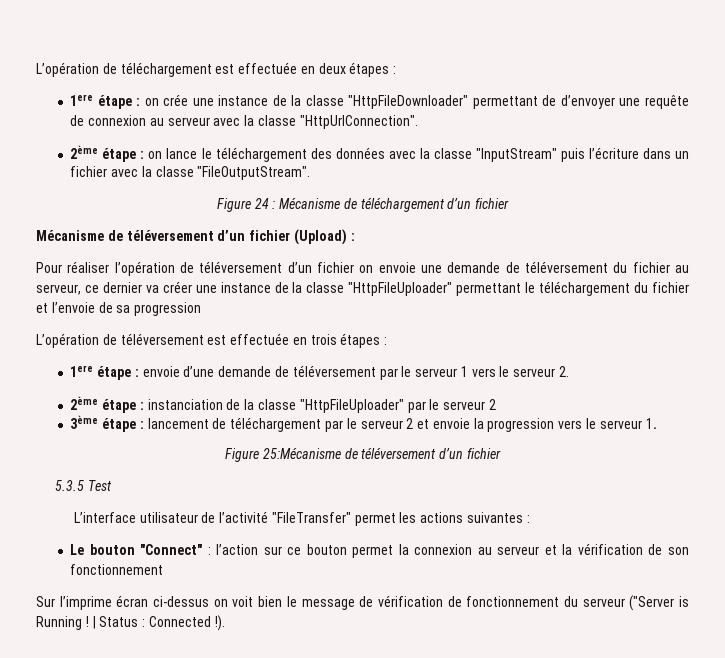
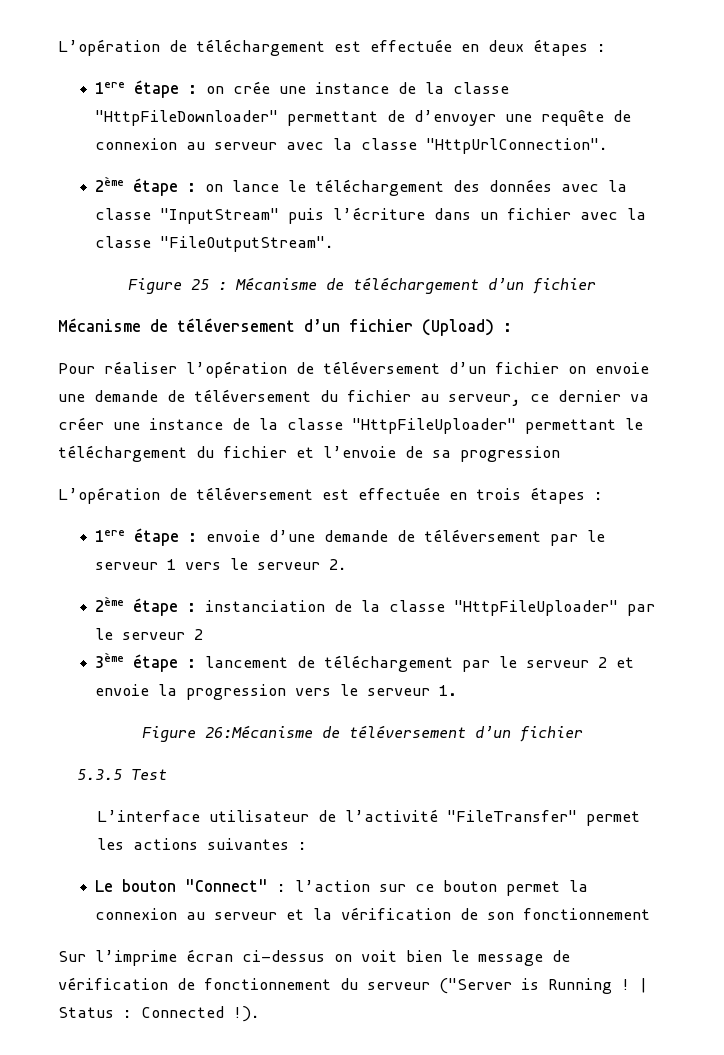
- Figure 24 : Mécanisme de téléchargement d’un fichier
+ Figure 25 : Mécanisme de téléchargement d’un fichier
- Figure 25:Mécanisme de téléversement d’un fichier
+ Figure 26:Mécanisme de téléversement d’un fichier

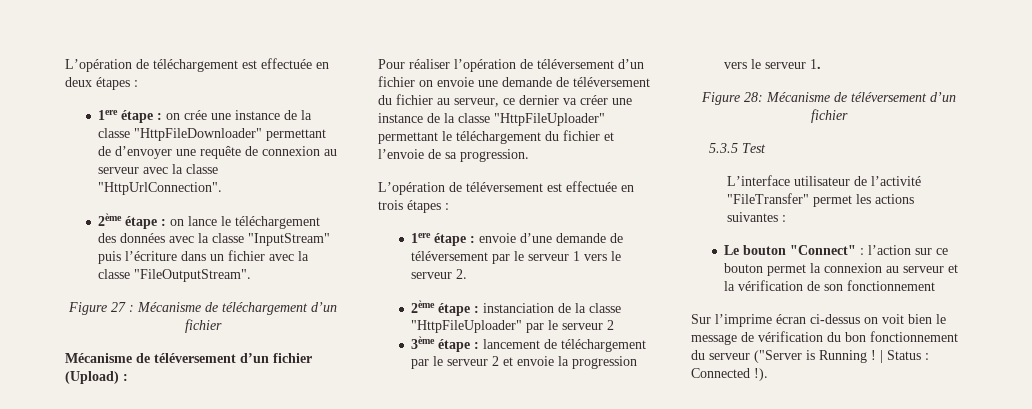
- Figure 25 : Mécanisme de téléchargement d’un fichier
+ Figure 27 : Mécanisme de téléchargement d’un fichier
- Pour réaliser l’opération de téléversement d’un fichier on envoie une demande de téléversement du fichier au serveur, ce dernier va créer une instance de la classe "HttpFileUploader" permettant le téléchargement du fichier et l’envoie de sa progression
+ Pour réaliser l’opération de téléversement d’un fichier on envoie une demande de téléversement du fichier au serveur, ce dernier va créer une instance de la classe "HttpFileUploader" permettant le téléchargement du fichier et l’envoie de sa progression.
- Figure 26:Mécanisme de téléversement d’un fichier
+ Figure 28: Mécanisme de téléversement d’un fichier
- Sur l’imprime écran ci-dessus on voit bien le message de vérification de fonctionnement du serveur ("Server is Running !
+ Sur l’imprime écran ci-dessus on voit bien le message de vérification du bon fonctionnement du serveur ("Server is Running !

